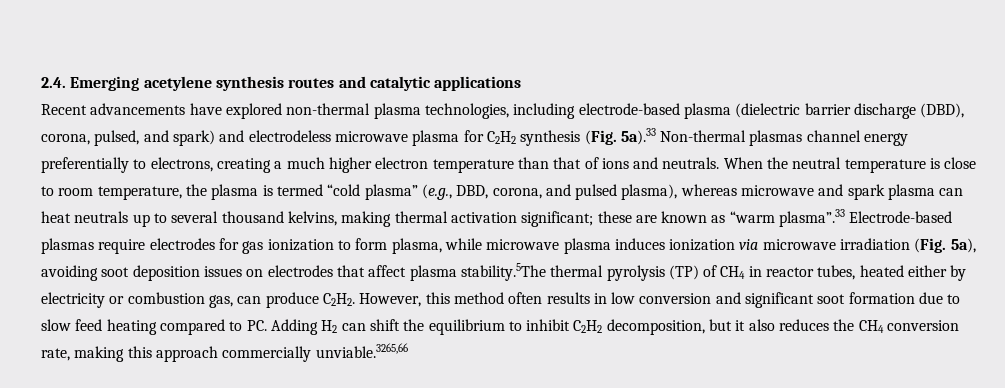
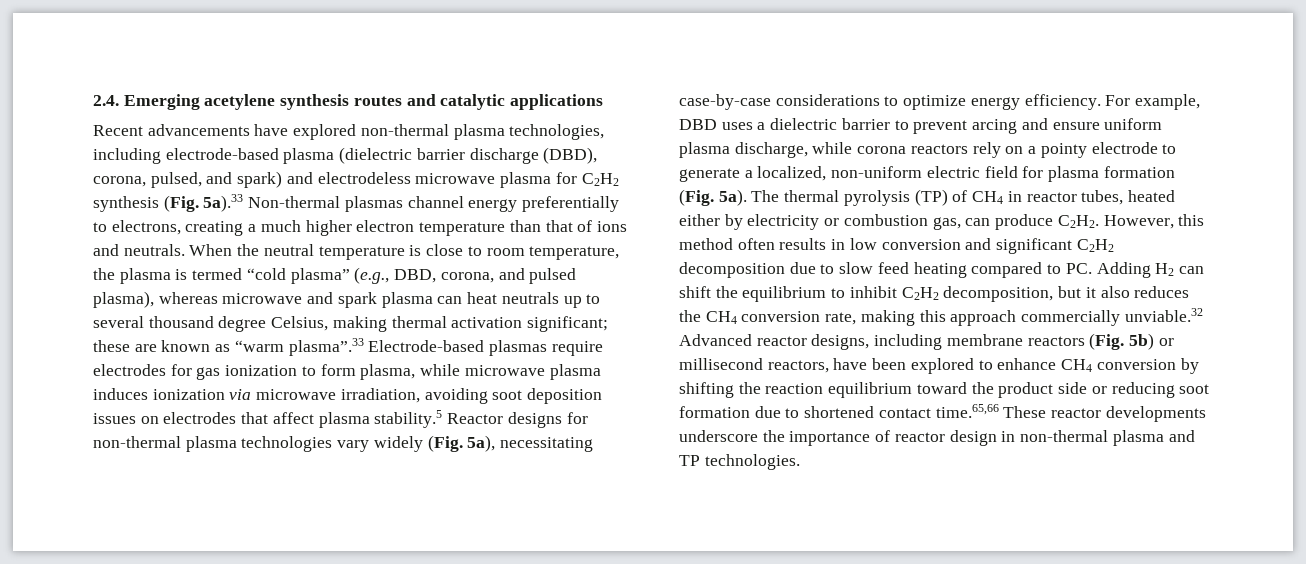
- When the neutral temperature is close to room temperature, the plasma is termed “cold plasma” (e.g., DBD, corona, and pulsed plasma), whereas microwave and spark plasma can heat neutrals up to several thousand kelvins, making thermal activation significant;
+ When the neutral temperature is close to room temperature, the plasma is termed “cold plasma” (e.g., DBD, corona, and pulsed plasma), whereas microwave and spark plasma can heat neutrals up to several thousand degree Celsius, making thermal activation significant;
- these are known as “warm plasma”.33 Electrode-based plasmas require electrodes for gas ionization to form plasma, while microwave plasma induces ionization via microwave irradiation (Fig. 5a), avoiding soot deposition issues on electrodes that affect plasma stability.5The thermal pyrolysis (TP) of CH4 in reactor tubes, heated either by electricity or combustion gas, can produce C2H2.
+ these are known as “warm plasma”.33 Electrode-based plasmas require electrodes for gas ionization to form plasma, while microwave plasma induces ionization via microwave irradiation, avoiding soot deposition issues on electrodes that affect plasma stability.5 Reactor designs for non-thermal plasma technologies vary widely (Fig. 5a), necessitating case-by-case considerations to optimize energy efficiency. For example, DBD uses a dielectric barrier to prevent arcing and ensure uniform plasma discharge, while corona reactors rely on a pointy electrode to generate a localized, non-uniform electric field for plasma formation (Fig. 5a). The thermal pyrolysis (TP) of CH4 in reactor tubes, heated either by electricity or combustion gas, can produce C2H2.
- However, this method often results in low conversion and significant soot formation due to slow feed heating compared to PC. Adding H2 can shift the equilibrium to inhibit C2H2 decomposition, but it also reduces the CH4 conversion rate, making this approach commercially unviable.3265,66
+ However, this method often results in low conversion and significant C2H2 decomposition due to slow feed heating compared to PC. Adding H2 can shift the equilibrium to inhibit C2H2 decomposition, but it also reduces the CH4 conversion rate, making this approach commercially unviable.32 Advanced reactor designs, including membrane reactors (Fig. 5b) or millisecond reactors, have been explored to enhance CH4 conversion by shifting the reaction equilibrium toward the product side or reducing soot formation due to shortened contact time.65,66 These reactor developments underscore the importance of reactor design in non-thermal plasma and TP technologies.

